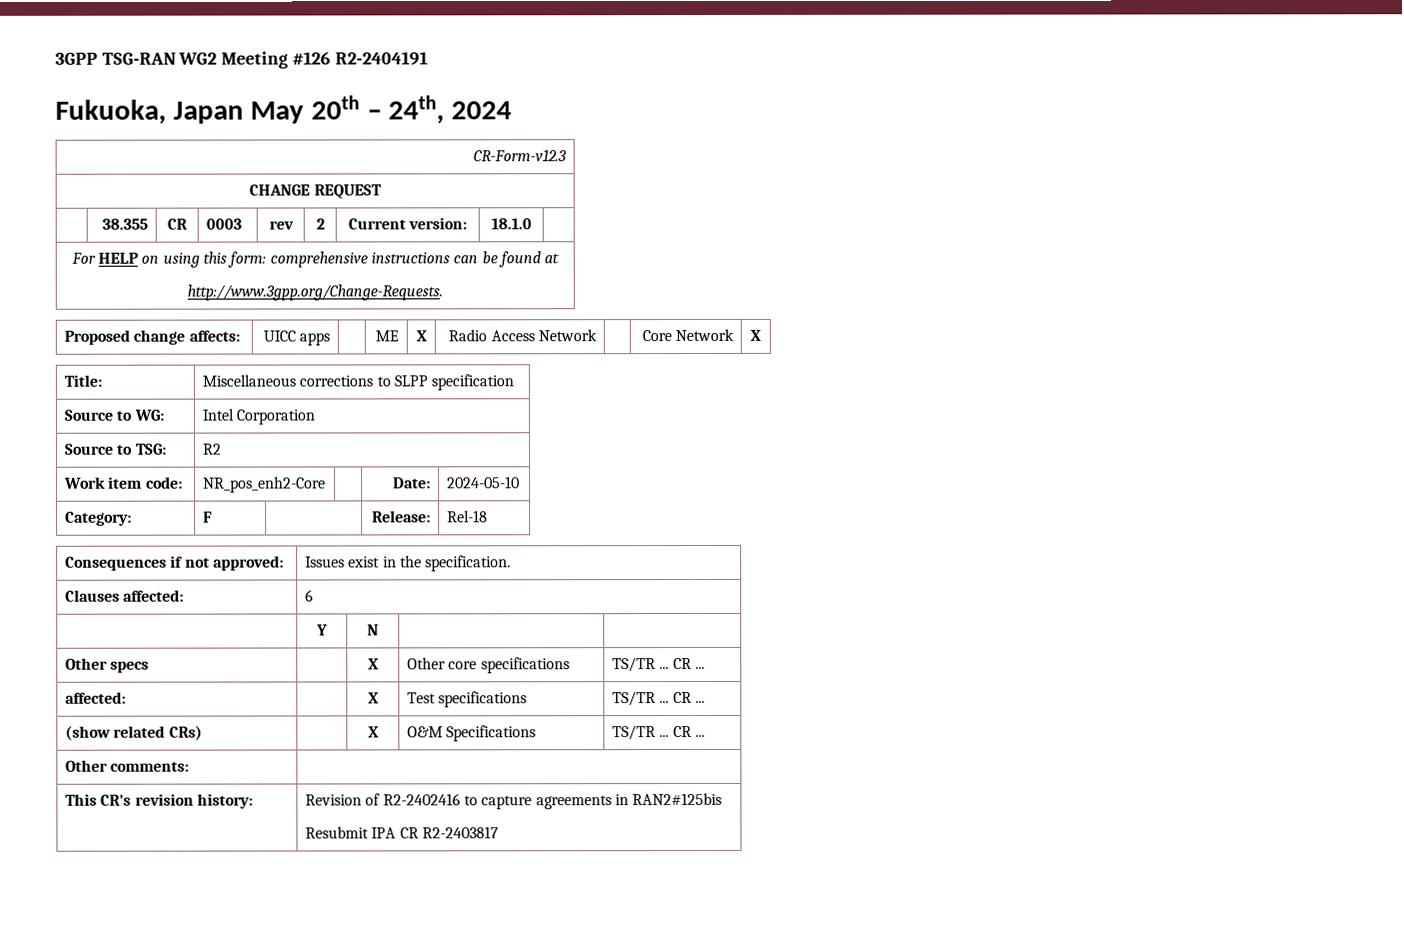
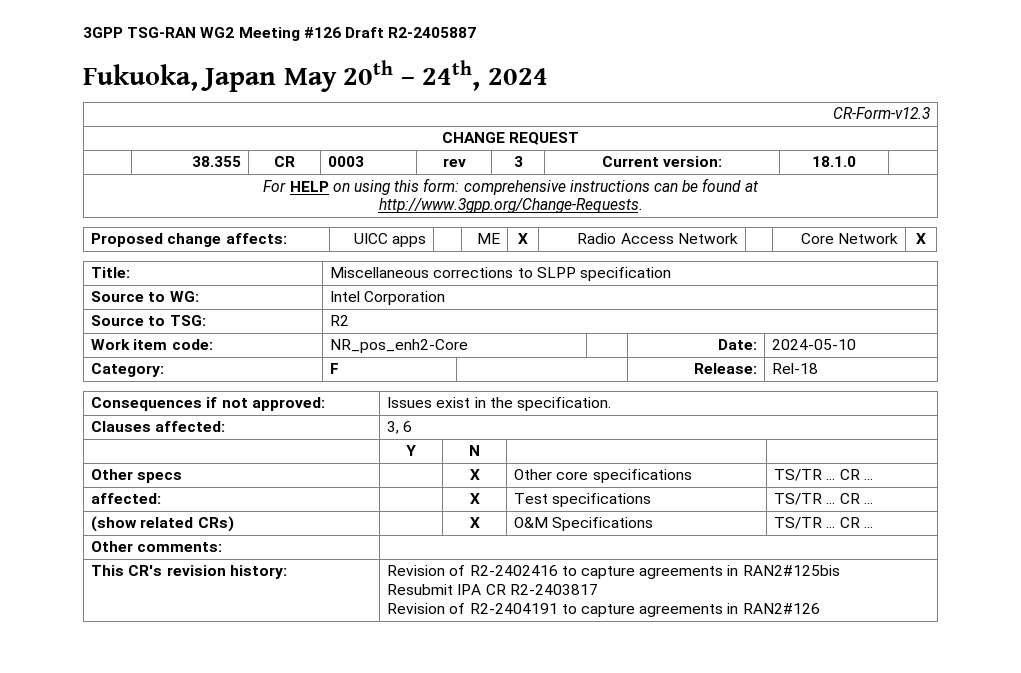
- 3GPP TSG-RAN WG2 Meeting #126 R2-2404191
+ 3GPP TSG-RAN WG2 Meeting #126 Draft R2-2405887
- | 38.355 | CR | 0003 | rev | 2 | Current version: | 18.1.0 |
+ | 38.355 | CR | 0003 | rev | 3 | Current version: | 18.1.0 |
- Clauses affected: | 6
+ Clauses affected: | 3, 6
  This CR's revision history: | Revision of R2-2402416 to capture agreements in RAN2#125bis
  Resubmit IPA CR R2-2403817
+ Revision of R2-2404191 to capture agreements in RAN2#126

